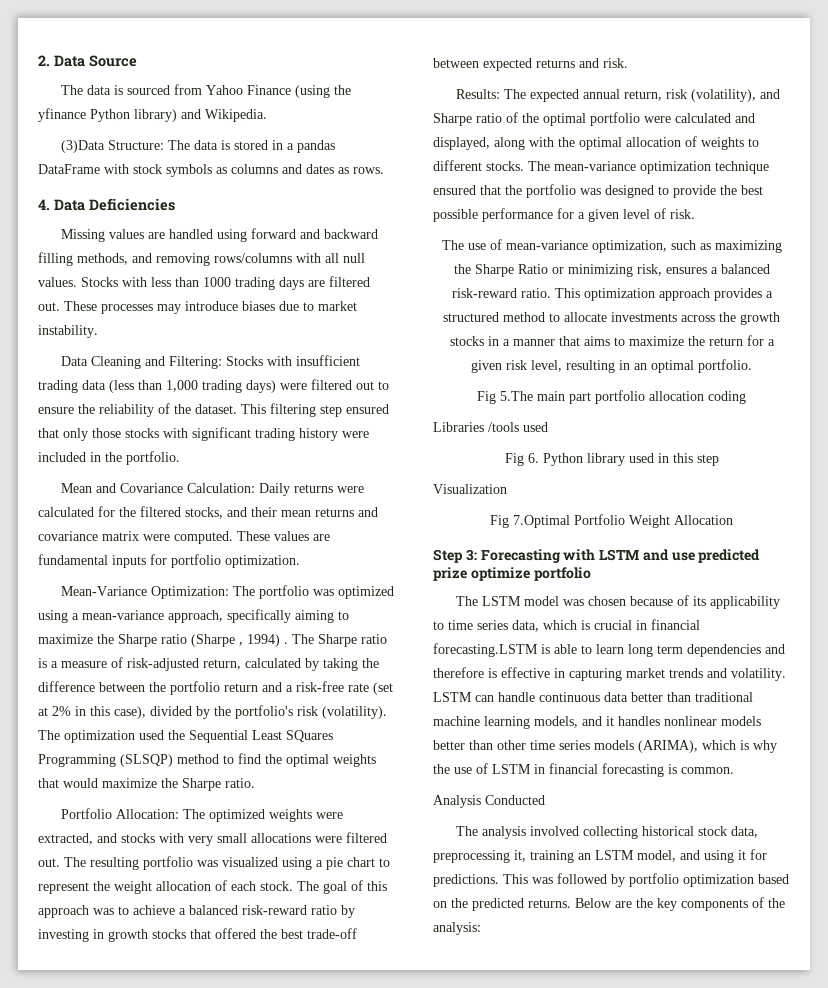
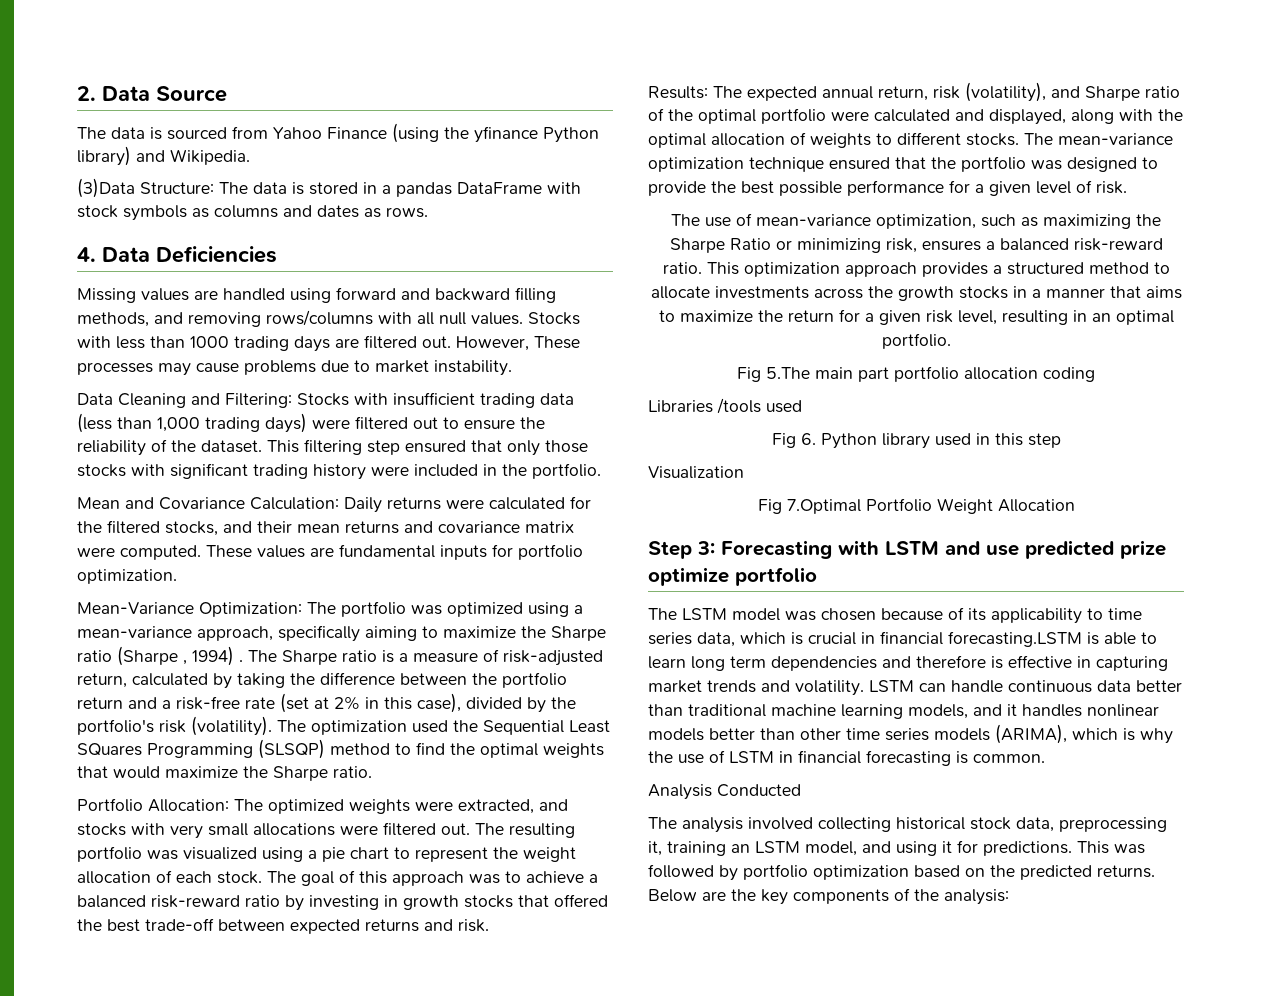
- These processes may introduce biases due to market instability.
+ However, These processes may cause problems due to market instability.

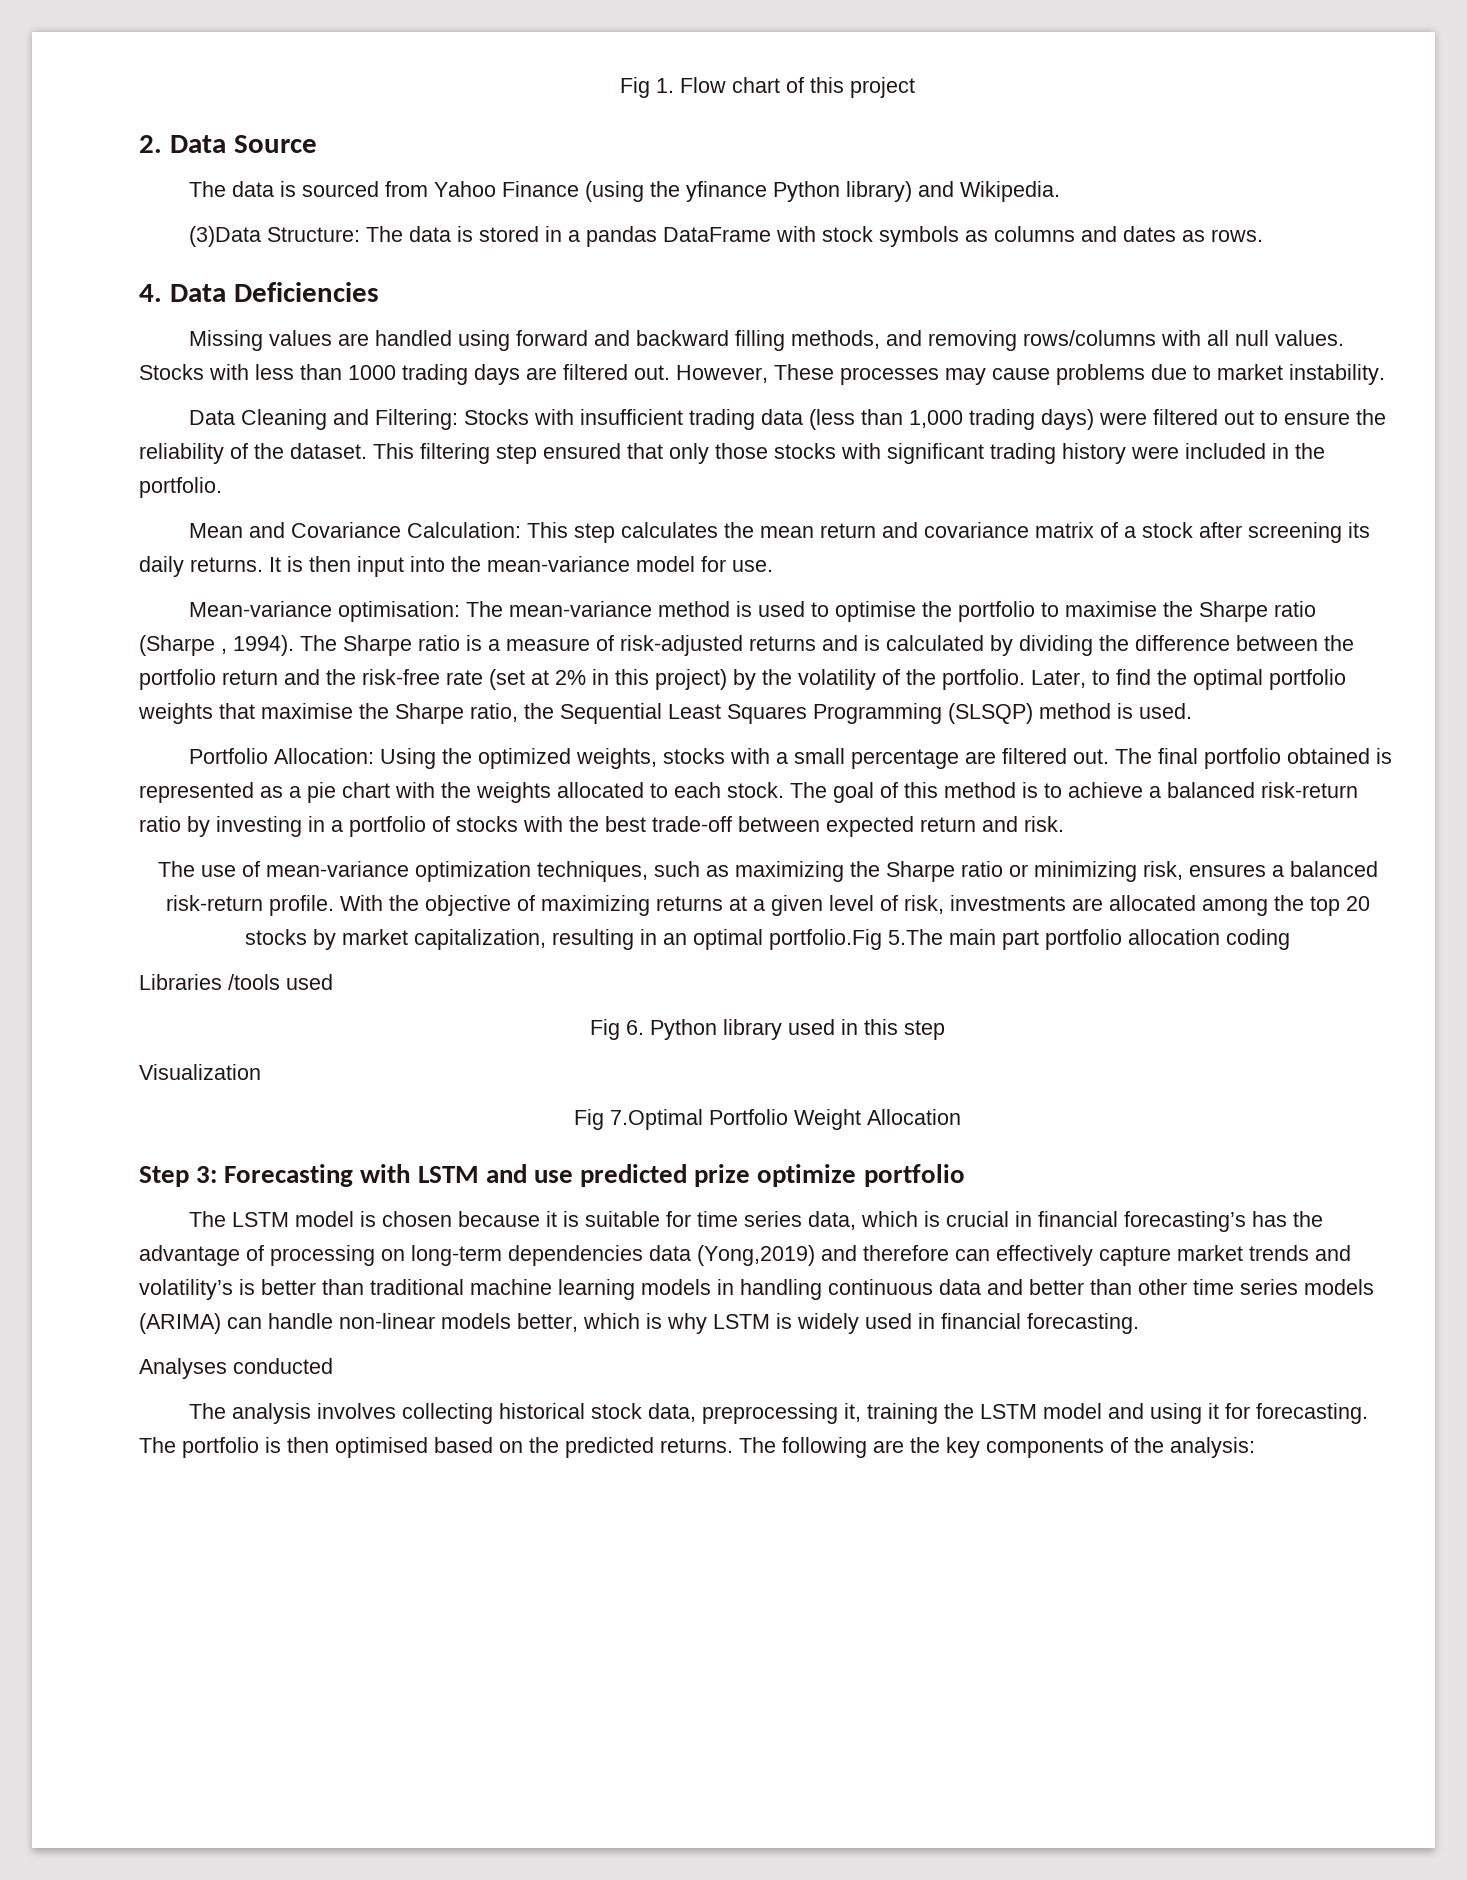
+ Fig 1. Flow chart of this project
- Mean and Covariance Calculation: Daily returns were calculated for the filtered stocks, and their mean returns and covariance matrix were computed. These values are fundamental inputs for portfolio optimization.
- Mean-Variance Optimization: The portfolio was optimized using a mean-variance approach, specifically aiming to maximize the Sharpe ratio (Sharpe , 1994) .
+ Mean and Covariance Calculation: This step calculates the mean return and covariance matrix of a stock after screening its daily returns. It is then input into the mean-variance model for use.
+ Mean-variance optimisation: The mean-variance method is used to optimise the portfolio to maximise the Sharpe ratio (Sharpe , 1994).
- The Sharpe ratio is a measure of risk-adjusted return, calculated by taking the difference between the portfolio return and a risk-free rate (set at 2% in this case), divided by the portfolio's risk (volatility). The optimization used the Sequential Least SQuares Programming (SLSQP) method to find the optimal weights that would maximize the Sharpe ratio.
- Portfolio Allocation: The optimized weights were extracted, and stocks with very small allocations were filtered out. The resulting portfolio was visualized using a pie chart to represent the weight allocation of each stock.
+ The Sharpe ratio is a measure of risk-adjusted returns and is calculated by dividing the difference between the portfolio return and the risk-free rate (set at 2% in this project) by the volatility of the portfolio. Later, to find the optimal portfolio weights that maximise the Sharpe ratio, the Sequential Least Squares Programming (SLSQP) method is used.
+ Portfolio Allocation: Using the optimized weights, stocks with a small percentage are filtered out. The final portfolio obtained is represented as a pie chart with the weights allocated to each stock.
- The goal of this approach was to achieve a balanced risk-reward ratio by investing in growth stocks that offered the best trade-off between expected returns and risk.
+ The goal of this method is to achieve a balanced risk-return ratio by investing in a portfolio of stocks with the best trade-off between expected return and risk.
- Results: The expected annual return, risk (volatility), and Sharpe ratio of the optimal portfolio were calculated and displayed, along with the optimal allocation of weights to different stocks. The mean-variance optimization technique ensured that the portfolio was designed to provide the best possible performance for a given level of risk.
- The use of mean-variance optimization, such as maximizing the Sharpe Ratio or minimizing risk, ensures a balanced risk-reward ratio. This optimization approach provides a structured method to allocate investments across the growth stocks in a manner that aims to maximize the return for a given risk level, resulting in an optimal portfolio.
- Fig 5.The main part portfolio allocation coding
+ The use of mean-variance optimization techniques, such as maximizing the Sharpe ratio or minimizing risk, ensures a balanced risk-return profile. With the objective of maximizing returns at a given level of risk, investments are allocated among the top 20 stocks by market capitalization, resulting in an optimal portfolio.Fig 5.The main part portfolio allocation coding
- The LSTM model was chosen because of its applicability to time series data, which is crucial in financial forecasting.LSTM is able to learn long term dependencies and therefore is effective in capturing market trends and volatility. LSTM can handle continuous data better than traditional machine learning models, and it handles nonlinear models better than other time series models (ARIMA), which is why the use of LSTM in financial forecasting is common.
- Analysis Conducted
+ The LSTM model is chosen because it is suitable for time series data, which is crucial in financial forecasting’s has the advantage of processing on long-term dependencies data (Yong,2019) and therefore can effectively capture market trends and volatility’s is better than traditional machine learning models in handling continuous data and better than other time series models (ARIMA) can handle non-linear models better, which is why LSTM is widely used in financial forecasting.
+ Analyses conducted
- The analysis involved collecting historical stock data, preprocessing it, training an LSTM model, and using it for predictions. This was followed by portfolio optimization based on the predicted returns.
+ The analysis involves collecting historical stock data, preprocessing it, training the LSTM model and using it for forecasting. The portfolio is then optimised based on the predicted returns.
- Below are the key components of the analysis:
+ The following are the key components of the analysis:

